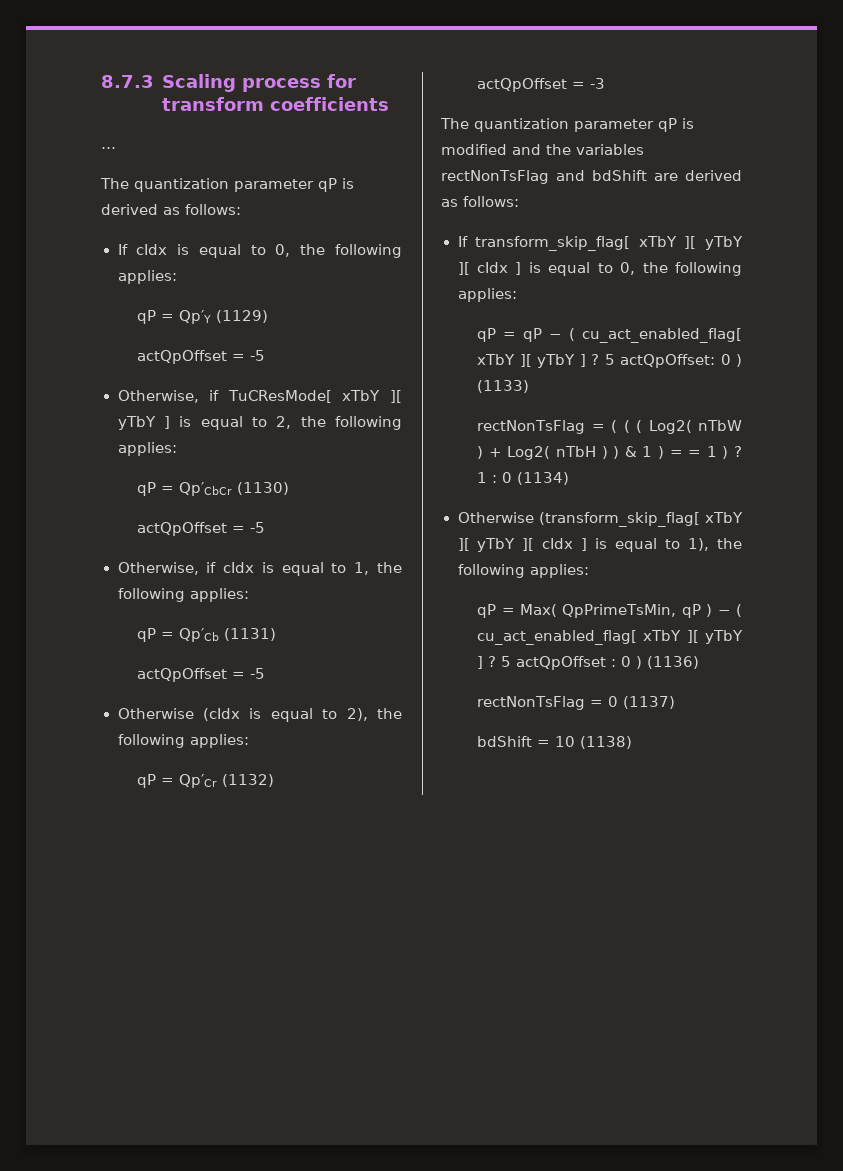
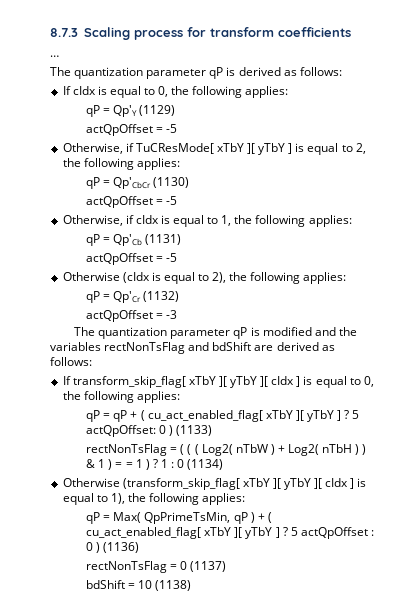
- qP = qP − ( cu_act_enabled_flag[ xTbY ][ yTbY ] ?
+ qP = qP + ( cu_act_enabled_flag[ xTbY ][ yTbY ] ?
- qP = Max( QpPrimeTsMin, qP ) − ( cu_act_enabled_flag[ xTbY ][ yTbY ] ?
+ qP = Max( QpPrimeTsMin, qP ) + ( cu_act_enabled_flag[ xTbY ][ yTbY ] ?

